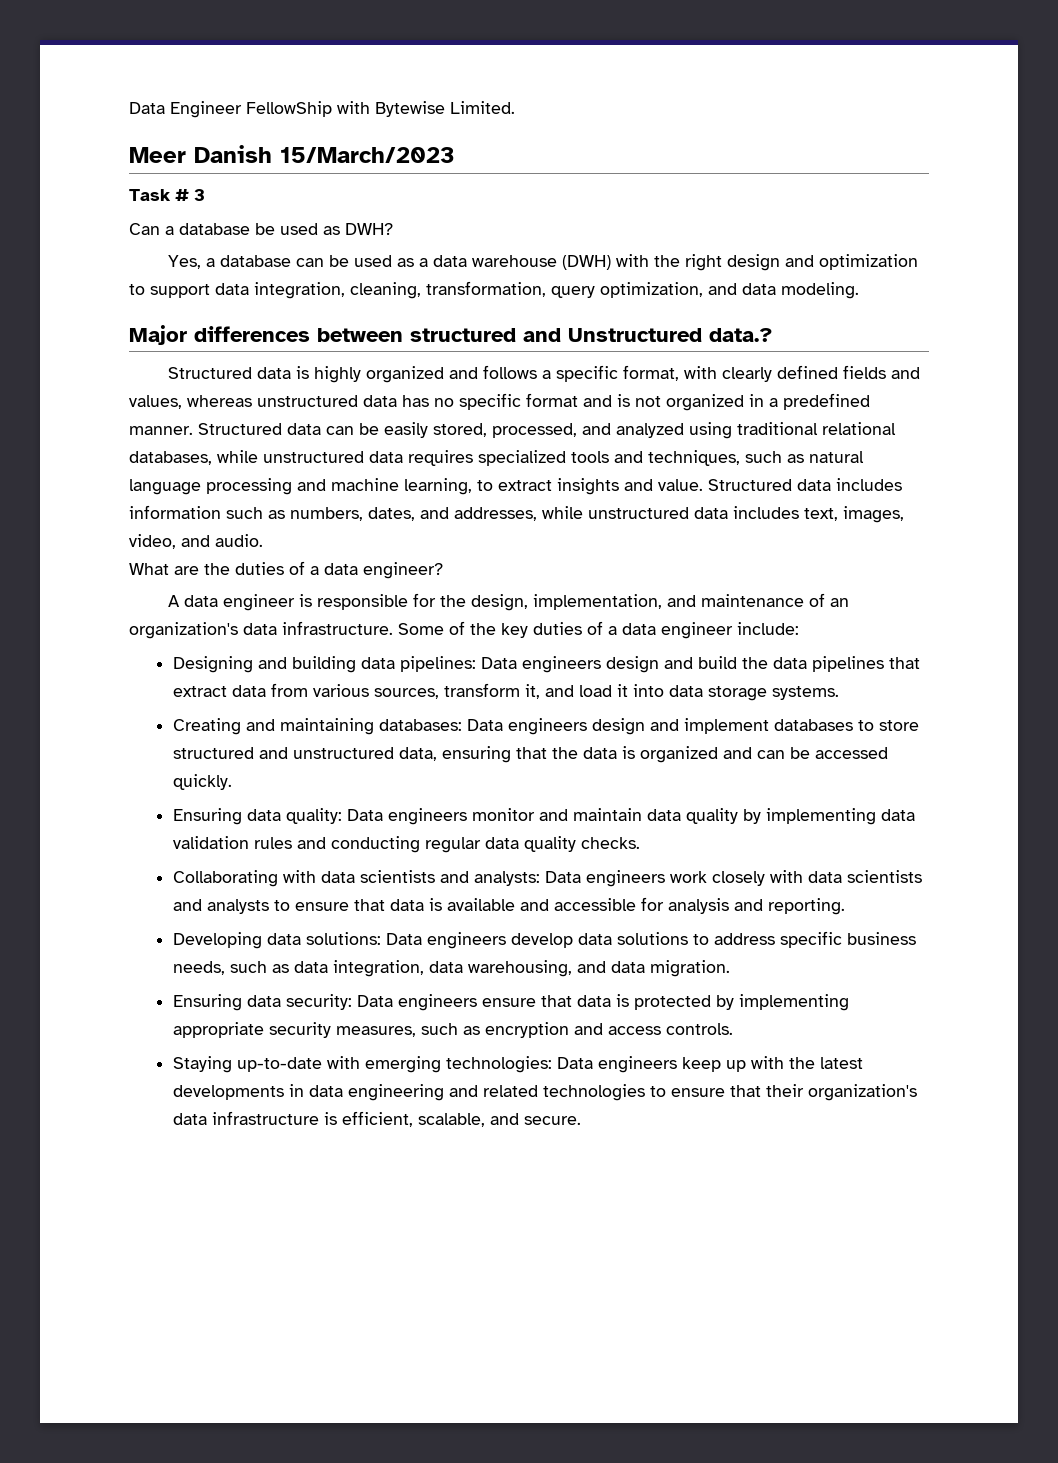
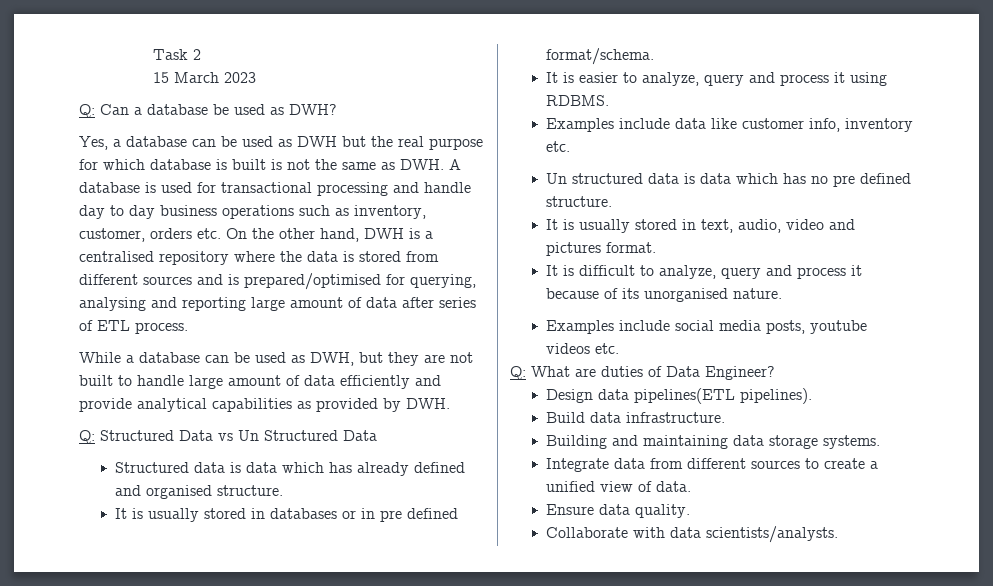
- Data Engineer FellowShip with Bytewise Limited.
- Meer Danish 15/March/2023
- Task # 3
- Can a database be used as DWH?
+ Task 2
+ 15 March 2023
+ Q: Can a database be used as DWH?
- Yes, a database can be used as a data warehouse (DWH) with the right design and optimization to support data integration, cleaning, transformation, query optimization, and data modeling.
- Major differences between structured and Unstructured data.?
- Structured data is highly organized and follows a specific format, with clearly defined fields and values, whereas unstructured data has no specific format and is not organized in a predefined manner. Structured data can be easily stored, processed, and analyzed using traditional relational databases, while unstructured data requires specialized tools and techniques, such as natural language processing and machine learning, to extract insights and value. Structured data includes information such as numbers, dates, and addresses, while unstructured data includes text, images, video, and audio.
- What are the duties of a data engineer?
- A data engineer is responsible for the design, implementation, and maintenance of an organization's data infrastructure. Some of the key duties of a data engineer include:
- Designing and building data pipelines: Data engineers design and build the data pipelines that extract data from various sources, transform it, and load it into data storage systems.
- Creating and maintaining databases: Data engineers design and implement databases to store structured and unstructured data, ensuring that the data is organized and can be accessed quickly.
- Ensuring data quality: Data engineers monitor and maintain data quality by implementing data validation rules and conducting regular data quality checks.
- Collaborating with data scientists and analysts: Data engineers work closely with data scientists and analysts to ensure that data is available and accessible for analysis and reporting.
- Developing data solutions: Data engineers develop data solutions to address specific business needs, such as data integration, data warehousing, and data migration.
- Ensuring data security: Data engineers ensure that data is protected by implementing appropriate security measures, such as encryption and access controls.
- Staying up-to-date with emerging technologies: Data engineers keep up with the latest developments in data engineering and related technologies to ensure that their organization's data infrastructure is efficient, scalable, and secure.
+ Yes, a database can be used as DWH but the real purpose for which database is built is not the same as DWH. A database is used for transactional processing and handle day to day business operations such as inventory, customer, orders etc. On the other hand, DWH is a centralised repository where the data is stored from different sources and is prepared/optimised for querying, analysing and reporting large amount of data after series of ETL process.
+ While a database can be used as DWH, but they are not built to handle large amount of data efficiently and provide analytical capabilities as provided by DWH.
+ Q: Structured Data vs Un Structured Data
+ Structured data is data which has already defined and organised structure.
+ It is usually stored in databases or in pre defined format/schema.
+ It is easier to analyze, query and process it using RDBMS.
+ Examples include data like customer info, inventory etc.
+ Un structured data is data which has no pre defined structure.
+ It is usually stored in text, audio, video and pictures format.
+ It is difficult to analyze, query and process it because of its unorganised nature.
+ Examples include social media posts, youtube videos etc.
+ Q: What are duties of Data Engineer?
+ Design data pipelines(ETL pipelines).
+ Build data infrastructure.
+ Building and maintaining data storage systems.
+ Integrate data from different sources to create a unified view of data.
+ Ensure data quality.
+ Collaborate with data scientists/analysts.

